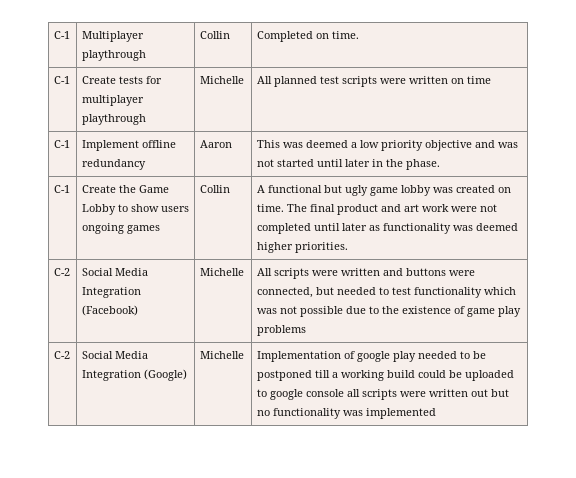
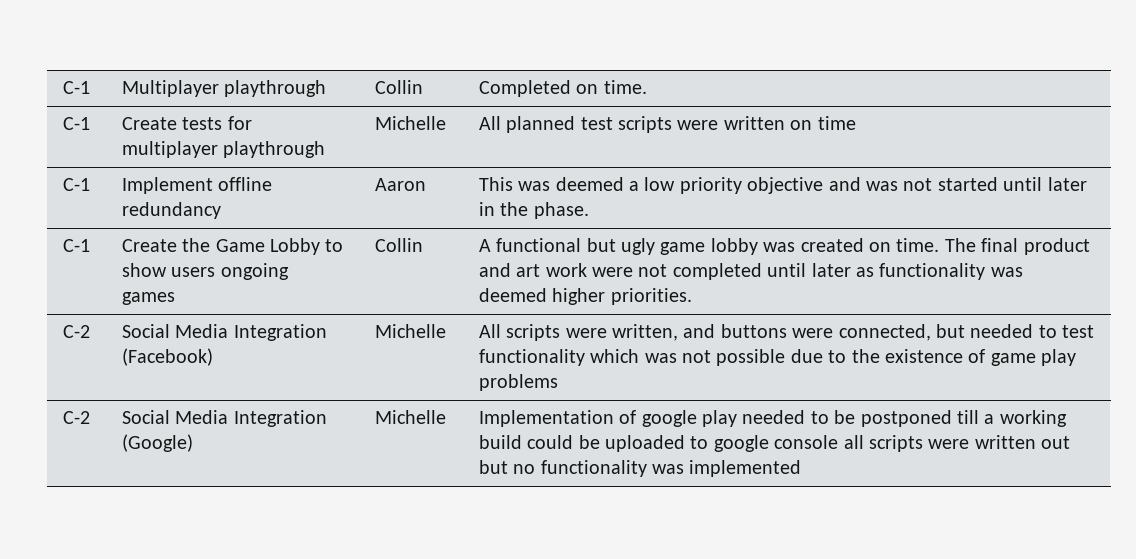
- C-2 | Social Media Integration (Facebook) | Michelle | All scripts were written and buttons were connected, but needed to test functionality which was not possible due to the existence of game play problems
+ C-2 | Social Media Integration (Facebook) | Michelle | All scripts were written, and buttons were connected, but needed to test functionality which was not possible due to the existence of game play problems

